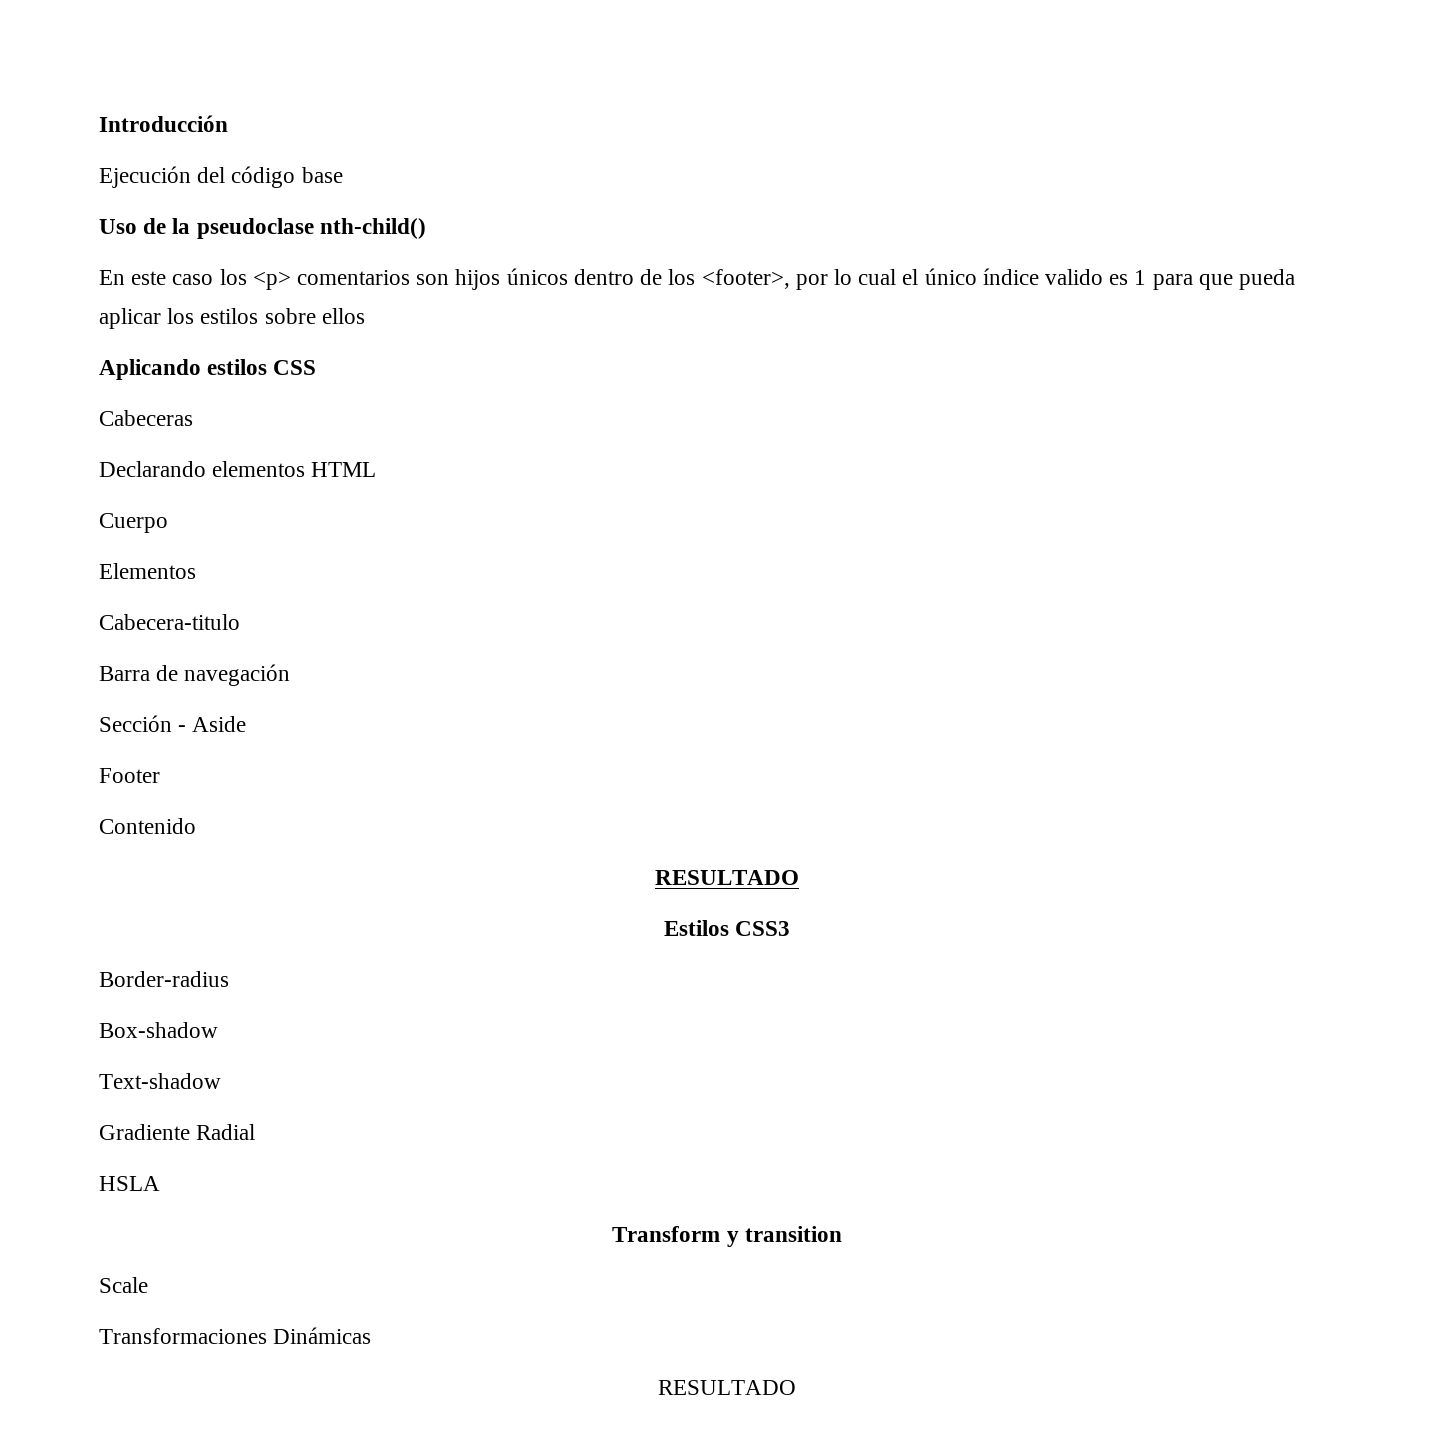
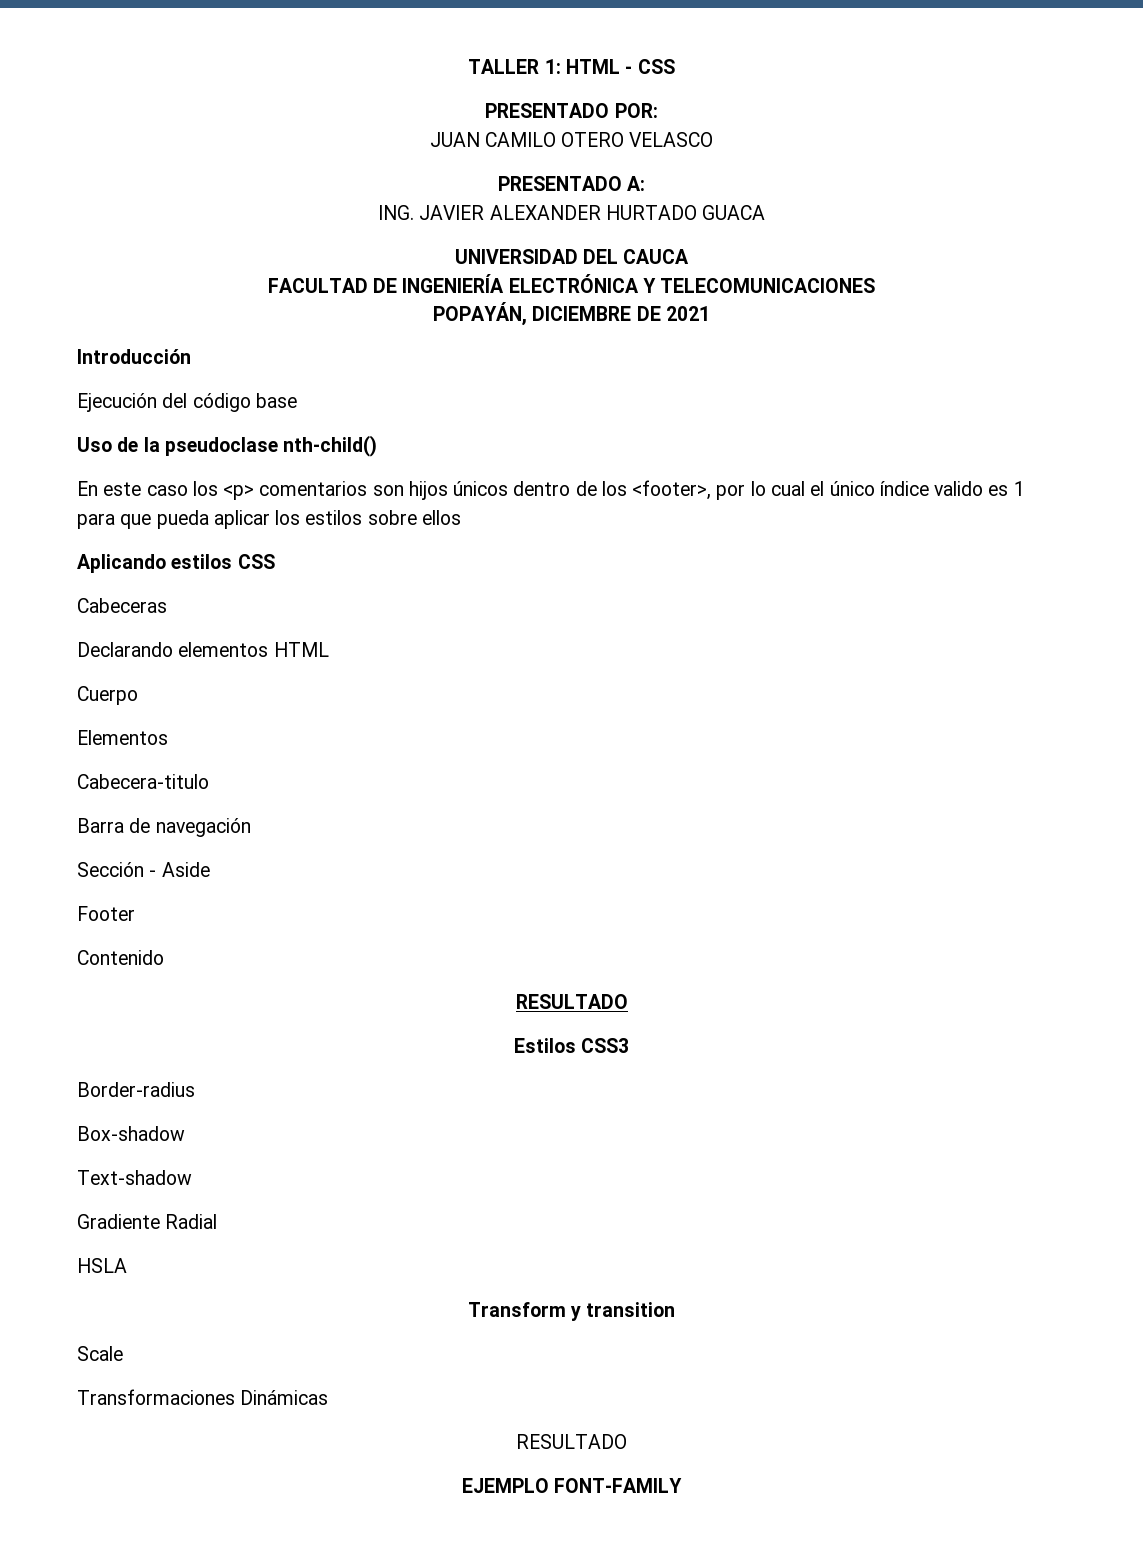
+ TALLER 1: HTML - CSS
+ PRESENTADO POR:
+ JUAN CAMILO OTERO VELASCO
+ PRESENTADO A:
+ ING. JAVIER ALEXANDER HURTADO GUACA
+ UNIVERSIDAD DEL CAUCA
+ FACULTAD DE INGENIERÍA ELECTRÓNICA Y TELECOMUNICACIONES
+ POPAYÁN, DICIEMBRE DE 2021
+ EJEMPLO FONT-FAMILY

